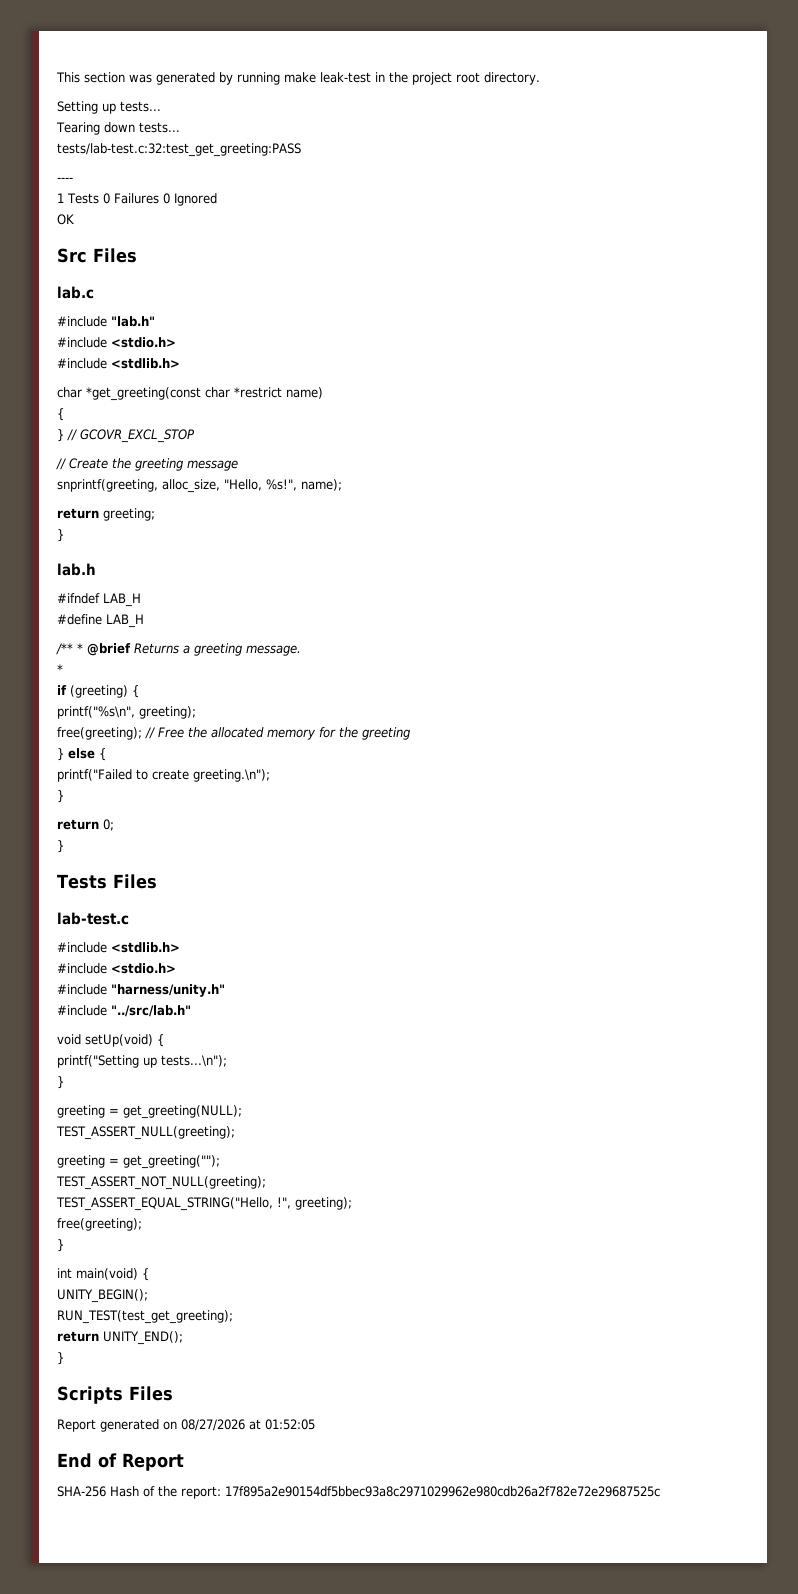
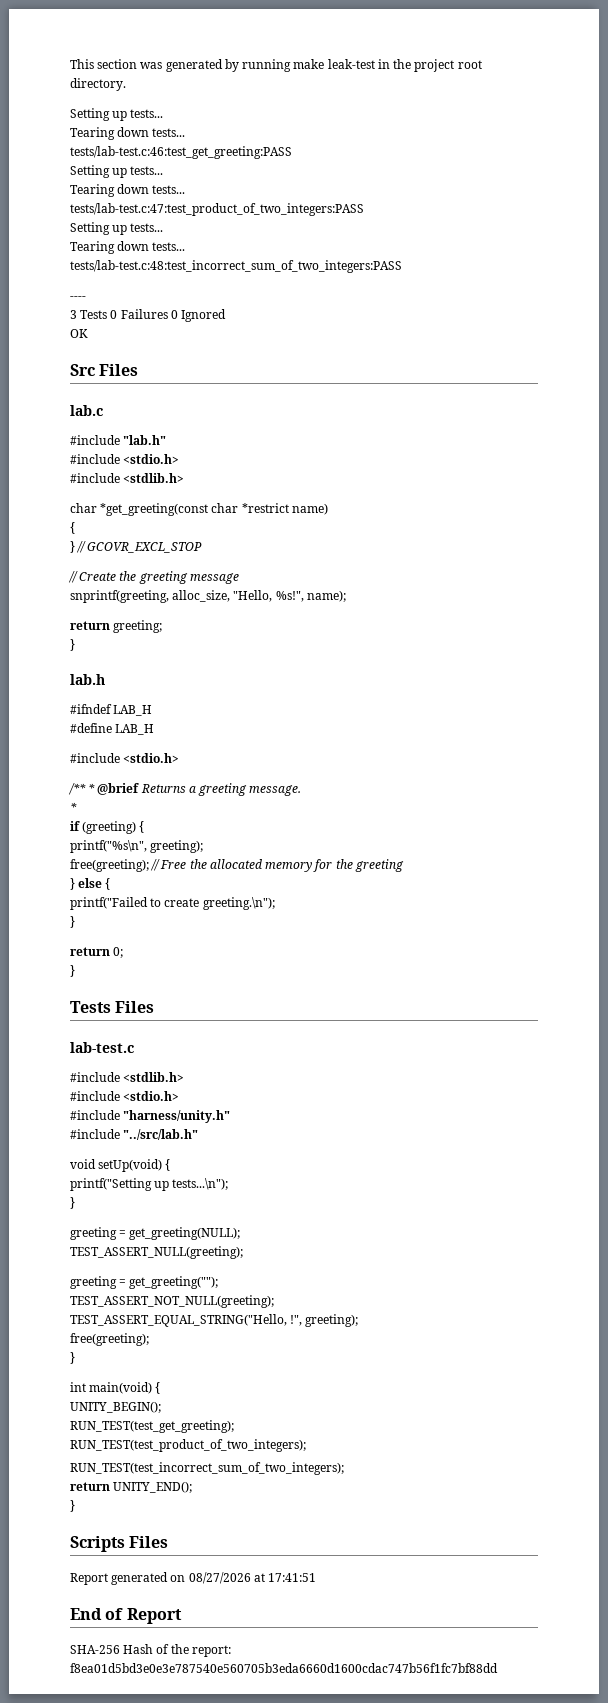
- tests/lab-test.c:32:test_get_greeting:PASS
+ tests/lab-test.c:46:test_get_greeting:PASS
+ Setting up tests...
+ Tearing down tests...
+ tests/lab-test.c:47:test_product_of_two_integers:PASS
+ Setting up tests...
+ Tearing down tests...
+ tests/lab-test.c:48:test_incorrect_sum_of_two_integers:PASS
- 1 Tests 0 Failures 0 Ignored
+ 3 Tests 0 Failures 0 Ignored
  #define LAB_H
+ #include <stdio.h>
+ RUN_TEST(test_product_of_two_integers);
+ RUN_TEST(test_incorrect_sum_of_two_integers);
- Report generated on 08/27/2026 at 01:52:05
+ Report generated on 08/27/2026 at 17:41:51
- SHA-256 Hash of the report: 17f895a2e90154df5bbec93a8c2971029962e980cdb26a2f782e72e29687525c
+ SHA-256 Hash of the report: f8ea01d5bd3e0e3e787540e560705b3eda6660d1600cdac747b56f1fc7bf88dd

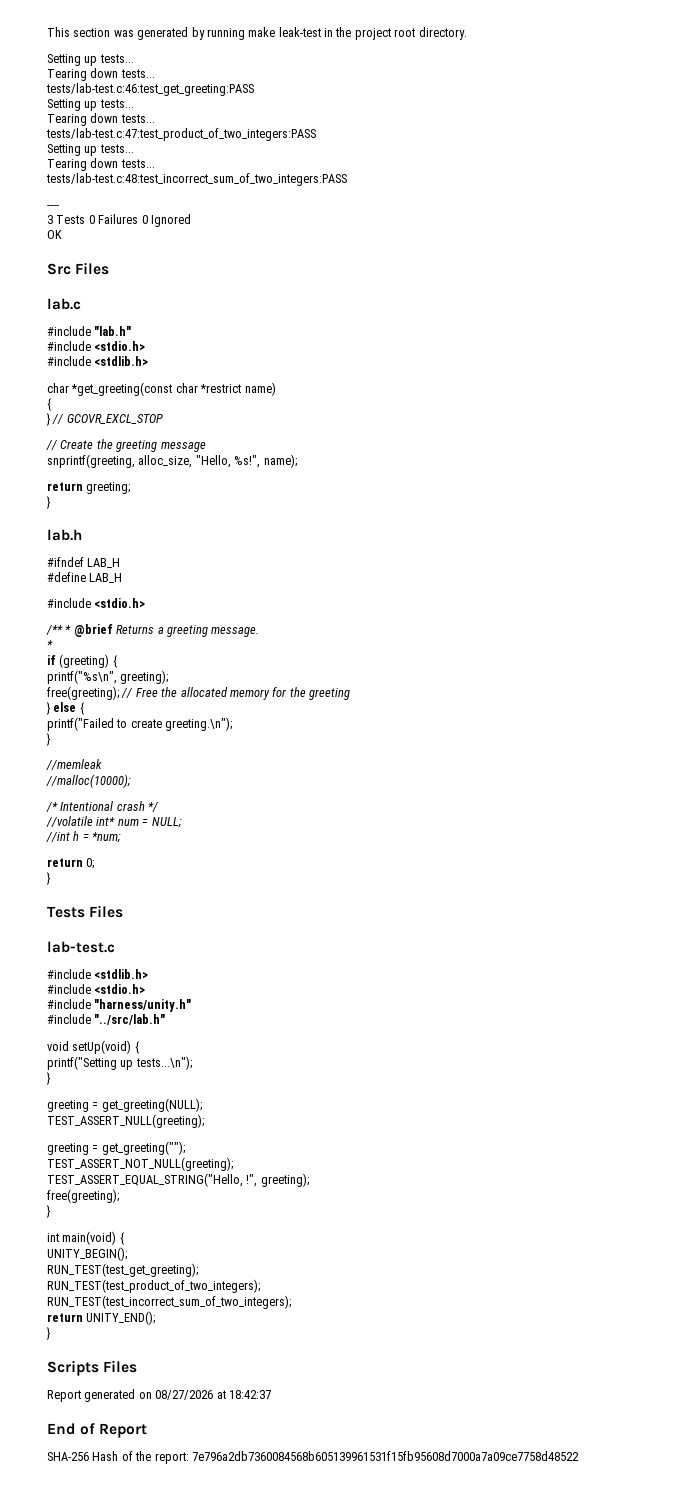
+ //memleak
+ //malloc(10000);
+ /* Intentional crash */
+ //volatile int* num = NULL;
+ //int h = *num;
- Report generated on 08/27/2026 at 17:41:51
+ Report generated on 08/27/2026 at 18:42:37
- SHA-256 Hash of the report: f8ea01d5bd3e0e3e787540e560705b3eda6660d1600cdac747b56f1fc7bf88dd
+ SHA-256 Hash of the report: 7e796a2db7360084568b605139961531f15fb95608d7000a7a09ce7758d48522

